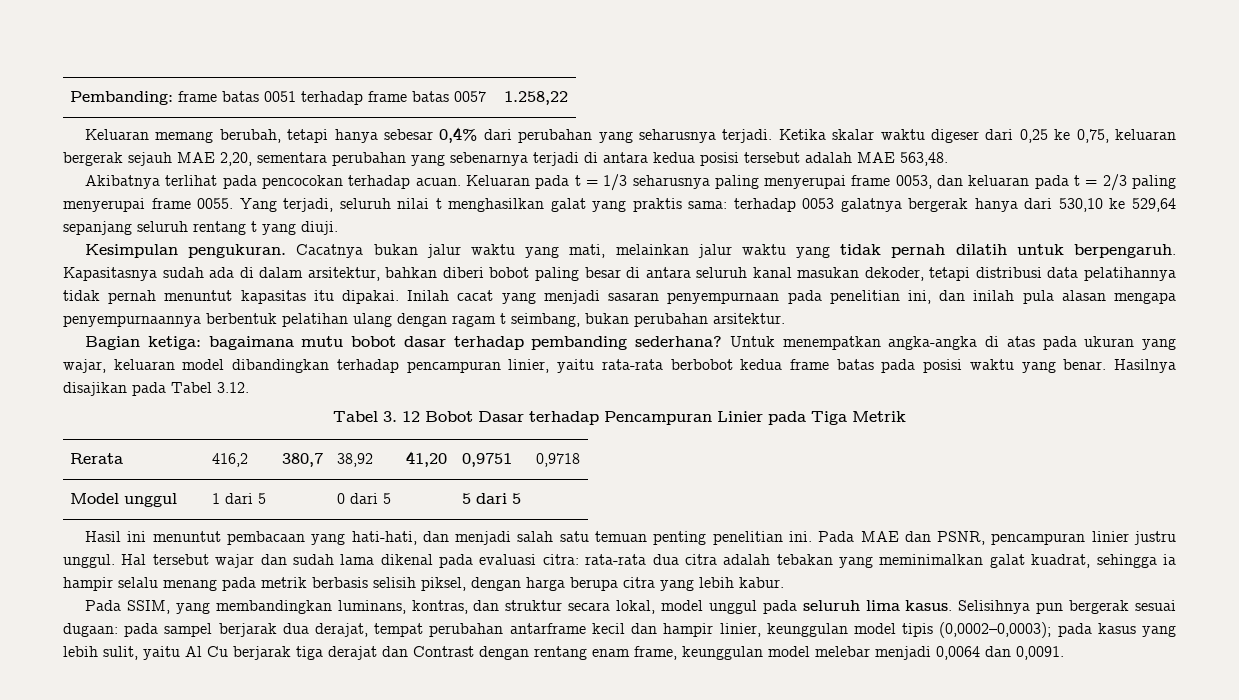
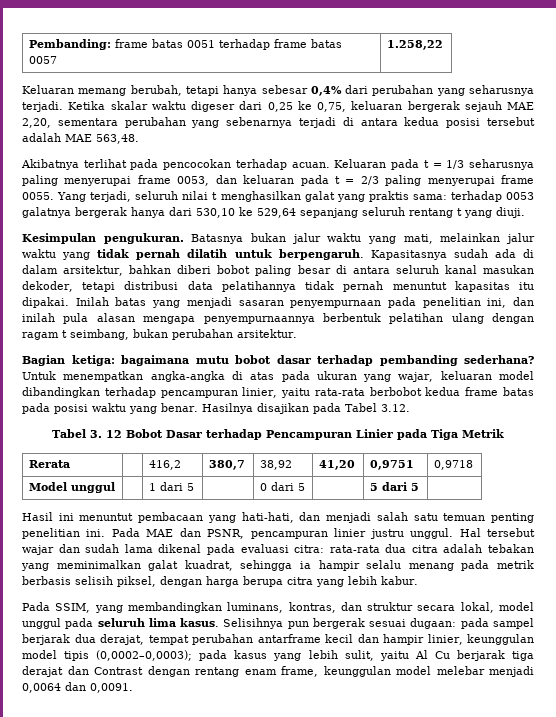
- Cacatnya bukan jalur waktu yang mati, melainkan jalur waktu yang tidak pernah dilatih untuk berpengaruh.
+ Batasnya bukan jalur waktu yang mati, melainkan jalur waktu yang tidak pernah dilatih untuk berpengaruh.
- Inilah cacat yang menjadi sasaran penyempurnaan pada penelitian ini, dan inilah pula alasan mengapa penyempurnaannya berbentuk pelatihan ulang dengan ragam t seimbang, bukan perubahan arsitektur.
+ Inilah batas yang menjadi sasaran penyempurnaan pada penelitian ini, dan inilah pula alasan mengapa penyempurnaannya berbentuk pelatihan ulang dengan ragam t seimbang, bukan perubahan arsitektur.

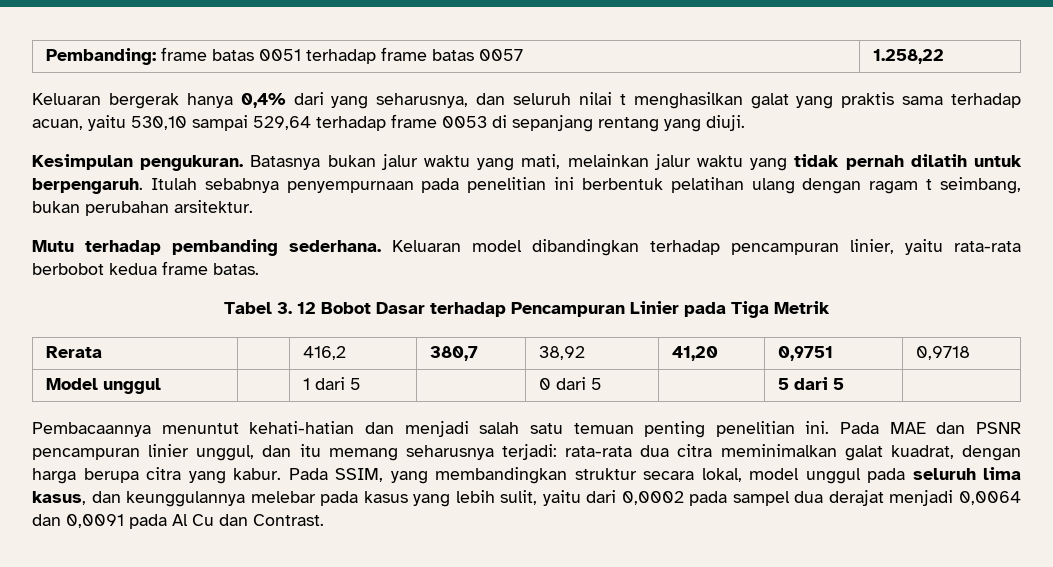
- Keluaran memang berubah, tetapi hanya sebesar 0,4% dari perubahan yang seharusnya terjadi. Ketika skalar waktu digeser dari 0,25 ke 0,75, keluaran bergerak sejauh MAE 2,20, sementara perubahan yang sebenarnya terjadi di antara kedua posisi tersebut adalah MAE 563,48.
- Akibatnya terlihat pada pencocokan terhadap acuan. Keluaran pada t = 1/3 seharusnya paling menyerupai frame 0053, dan keluaran pada t = 2/3 paling menyerupai frame 0055. Yang terjadi, seluruh nilai t menghasilkan galat yang praktis sama: terhadap 0053 galatnya bergerak hanya dari 530,10 ke 529,64 sepanjang seluruh rentang t yang diuji.
+ Keluaran bergerak hanya 0,4% dari yang seharusnya, dan seluruh nilai t menghasilkan galat yang praktis sama terhadap acuan, yaitu 530,10 sampai 529,64 terhadap frame 0053 di sepanjang rentang yang diuji.
- Kapasitasnya sudah ada di dalam arsitektur, bahkan diberi bobot paling besar di antara seluruh kanal masukan dekoder, tetapi distribusi data pelatihannya tidak pernah menuntut kapasitas itu dipakai. Inilah batas yang menjadi sasaran penyempurnaan pada penelitian ini, dan inilah pula alasan mengapa penyempurnaannya berbentuk pelatihan ulang dengan ragam t seimbang, bukan perubahan arsitektur.
+ Itulah sebabnya penyempurnaan pada penelitian ini berbentuk pelatihan ulang dengan ragam t seimbang, bukan perubahan arsitektur.
- Bagian ketiga: bagaimana mutu bobot dasar terhadap pembanding sederhana? Untuk menempatkan angka-angka di atas pada ukuran yang wajar, keluaran model dibandingkan terhadap pencampuran linier, yaitu rata-rata berbobot kedua frame batas pada posisi waktu yang benar. Hasilnya disajikan pada Tabel 3.12.
+ Mutu terhadap pembanding sederhana. Keluaran model dibandingkan terhadap pencampuran linier, yaitu rata-rata berbobot kedua frame batas.
- Hasil ini menuntut pembacaan yang hati-hati, dan menjadi salah satu temuan penting penelitian ini.
+ Pembacaannya menuntut kehati-hatian dan menjadi salah satu temuan penting penelitian ini.
- Pada MAE dan PSNR, pencampuran linier justru unggul. Hal tersebut wajar dan sudah lama dikenal pada evaluasi citra: rata-rata dua citra adalah tebakan yang meminimalkan galat kuadrat, sehingga ia hampir selalu menang pada metrik berbasis selisih piksel, dengan harga berupa citra yang lebih kabur.
- Pada SSIM, yang membandingkan luminans, kontras, dan struktur secara lokal, model unggul pada seluruh lima kasus. Selisihnya pun bergerak sesuai dugaan: pada sampel berjarak dua derajat, tempat perubahan antarframe kecil dan hampir linier, keunggulan model tipis (0,0002–0,0003); pada kasus yang lebih sulit, yaitu Al Cu berjarak tiga derajat dan Contrast dengan rentang enam frame, keunggulan model melebar menjadi 0,0064 dan 0,0091.
+ Pada MAE dan PSNR pencampuran linier unggul, dan itu memang seharusnya terjadi: rata-rata dua citra meminimalkan galat kuadrat, dengan harga berupa citra yang kabur. Pada SSIM, yang membandingkan struktur secara lokal, model unggul pada seluruh lima kasus, dan keunggulannya melebar pada kasus yang lebih sulit, yaitu dari 0,0002 pada sampel dua derajat menjadi 0,0064 dan 0,0091 pada Al Cu dan Contrast.

